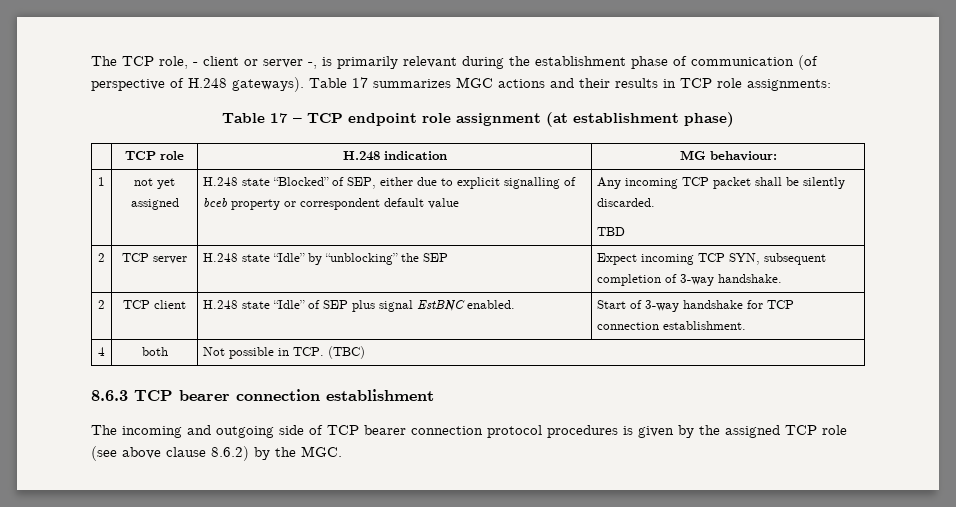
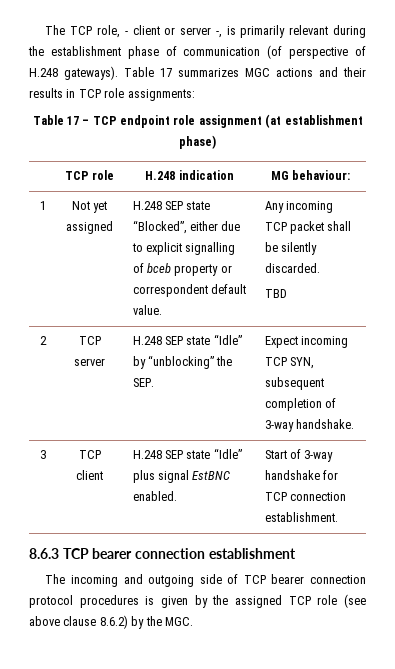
- 1 | not yet assigned | H.248 state “Blocked” of SEP, either due to explicit signalling of bceb property or correspondent default value | Any incoming TCP packet shall be silently discarded.
+ 1 | Not yet assigned | H.248 SEP state “Blocked”, either due to explicit signalling of bceb property or correspondent default value. | Any incoming TCP packet shall be silently discarded.
- 2 | TCP server | H.248 state “Idle” by “unblocking” the SEP | Expect incoming TCP SYN, subsequent completion of 3-way handshake.
+ 2 | TCP server | H.248 SEP state “Idle” by “unblocking” the SEP. | Expect incoming TCP SYN, subsequent completion of 3-way handshake.
- 2 | TCP client | H.248 state “Idle” of SEP plus signal EstBNC enabled. | Start of 3-way handshake for TCP connection establishment.
+ 3 | TCP client | H.248 SEP state “Idle” plus signal EstBNC enabled. | Start of 3-way handshake for TCP connection establishment.
- 4 | both | Not possible in TCP. (TBC)

